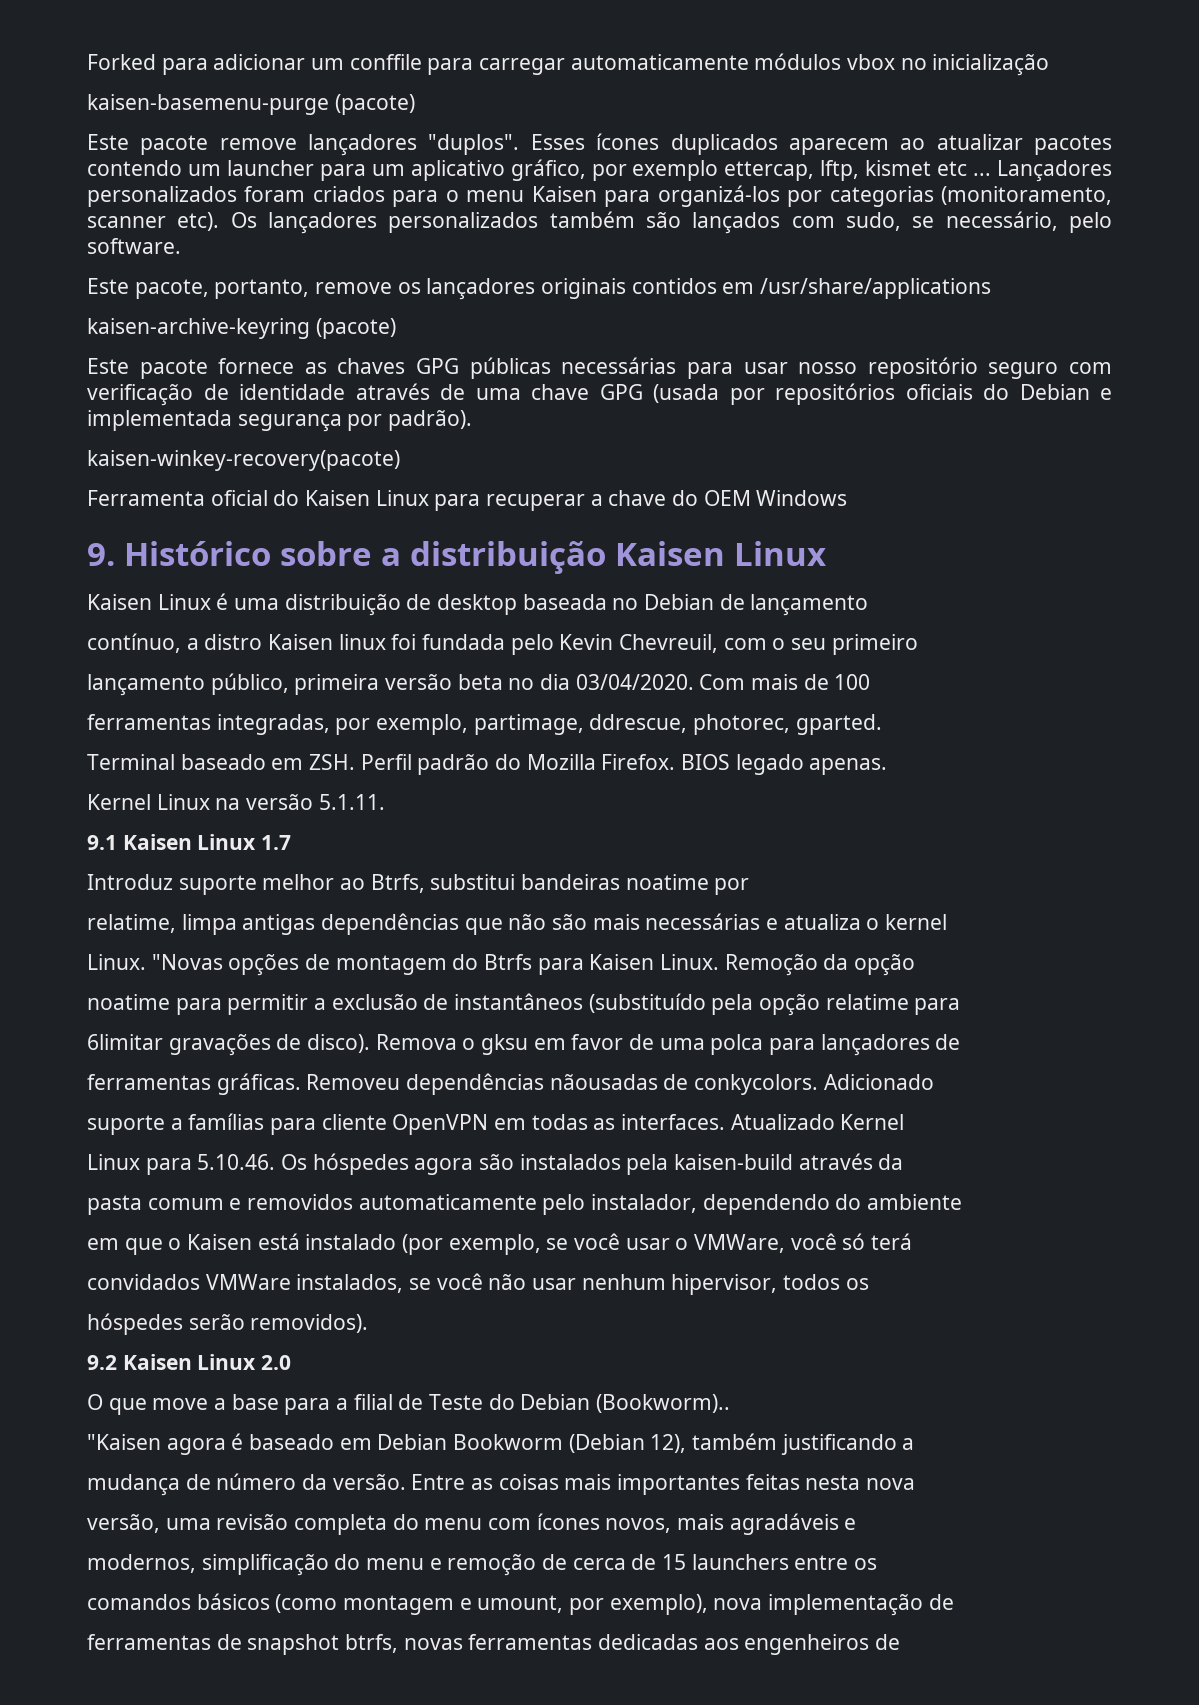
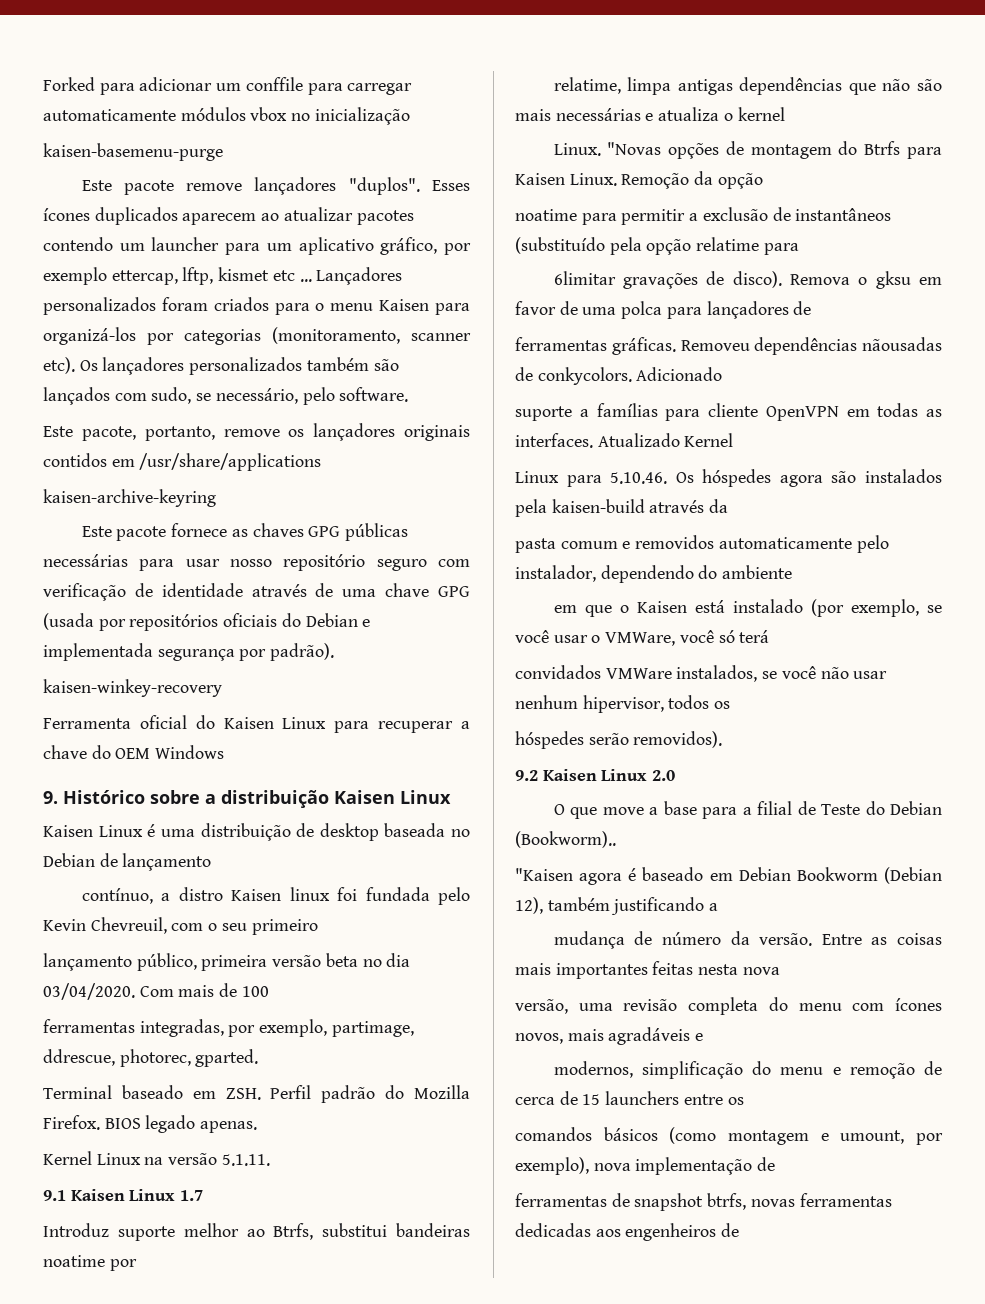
- kaisen-basemenu-purge (pacote)
+ kaisen-basemenu-purge
- kaisen-archive-keyring (pacote)
+ kaisen-archive-keyring
- kaisen-winkey-recovery(pacote)
+ kaisen-winkey-recovery

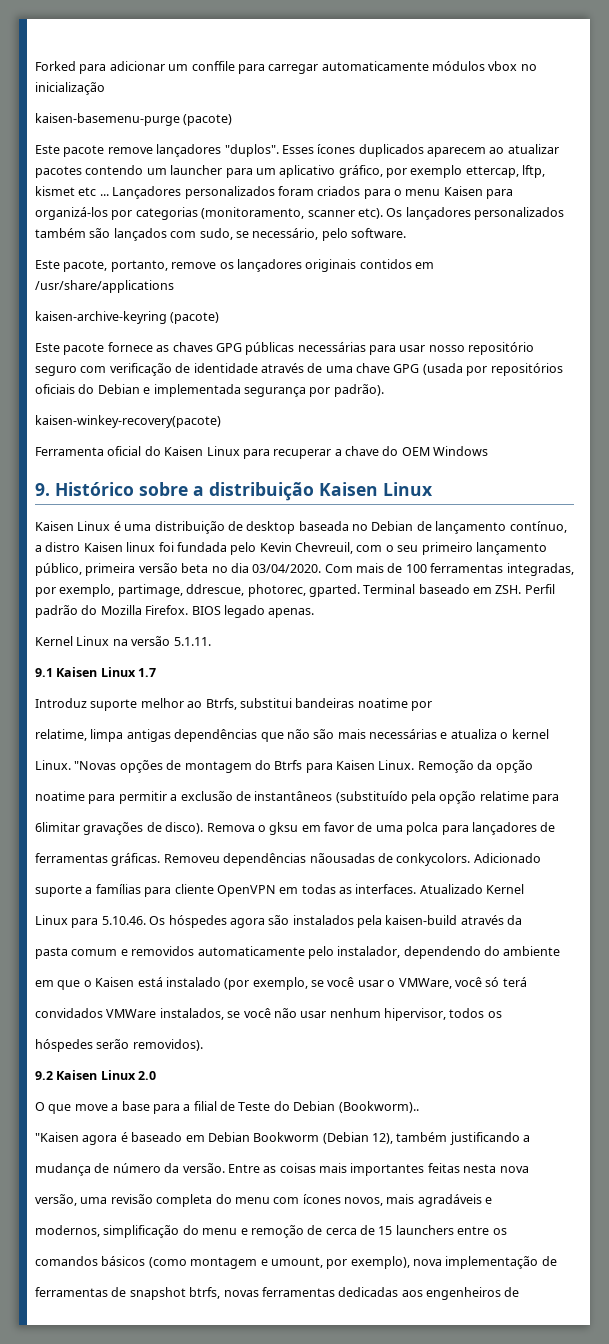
- kaisen-basemenu-purge
+ kaisen-basemenu-purge (pacote)
- kaisen-archive-keyring
+ kaisen-archive-keyring (pacote)
- kaisen-winkey-recovery
+ kaisen-winkey-recovery(pacote)
- Kaisen Linux é uma distribuição de desktop baseada no Debian de lançamento
- contínuo, a distro Kaisen linux foi fundada pelo Kevin Chevreuil, com o seu primeiro
- lançamento público, primeira versão beta no dia 03/04/2020.
+ Kaisen Linux é uma distribuição de desktop baseada no Debian de lançamento contínuo, a distro Kaisen linux foi fundada pelo Kevin Chevreuil, com o seu primeiro lançamento público, primeira versão beta no dia 03/04/2020.
- Com mais de 100
- ferramentas integradas, por exemplo, partimage, ddrescue, photorec, gparted.
- Terminal baseado em ZSH. Perfil padrão do Mozilla Firefox.
+ Com mais de 100 ferramentas integradas, por exemplo, partimage, ddrescue, photorec, gparted. Terminal baseado em ZSH. Perfil padrão do Mozilla Firefox.

